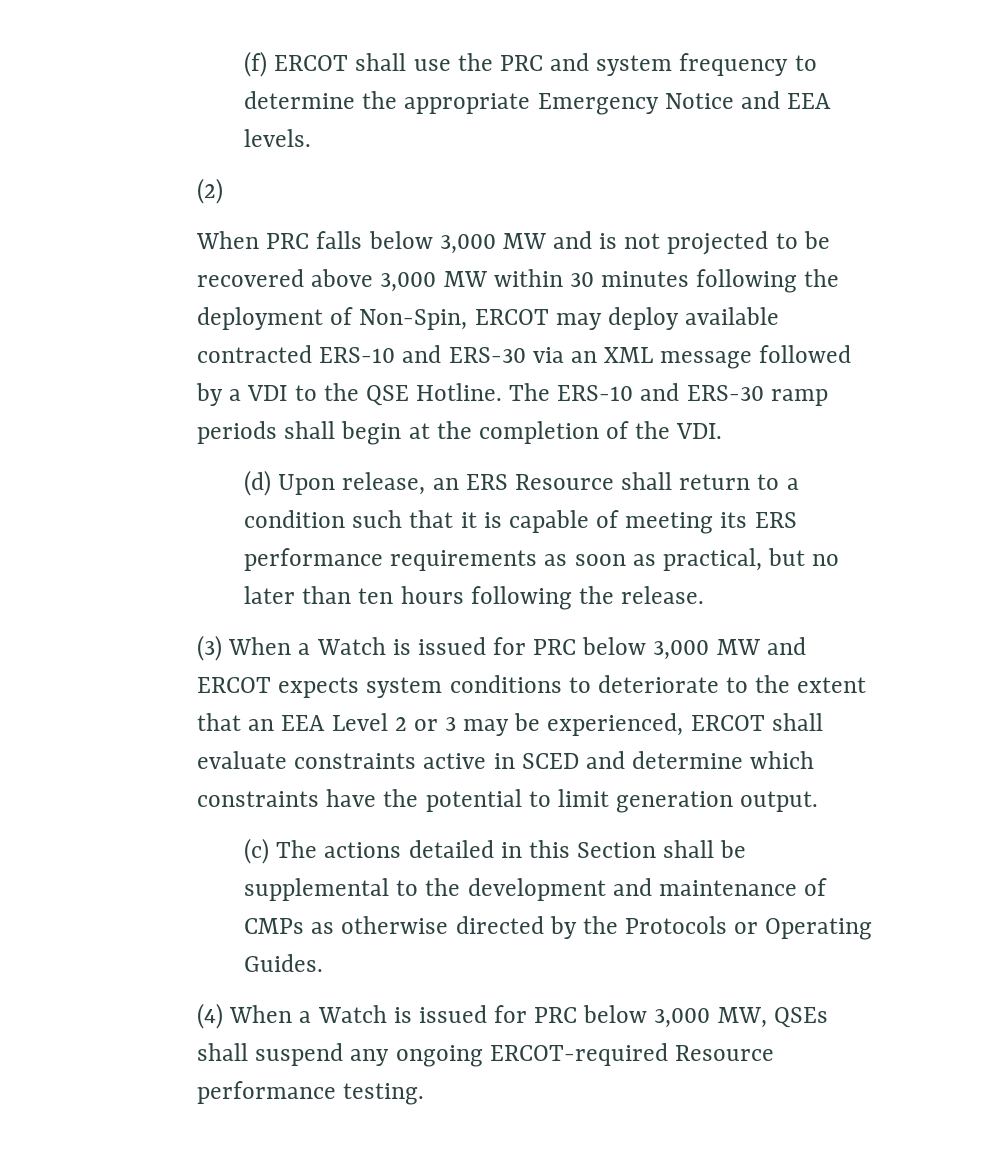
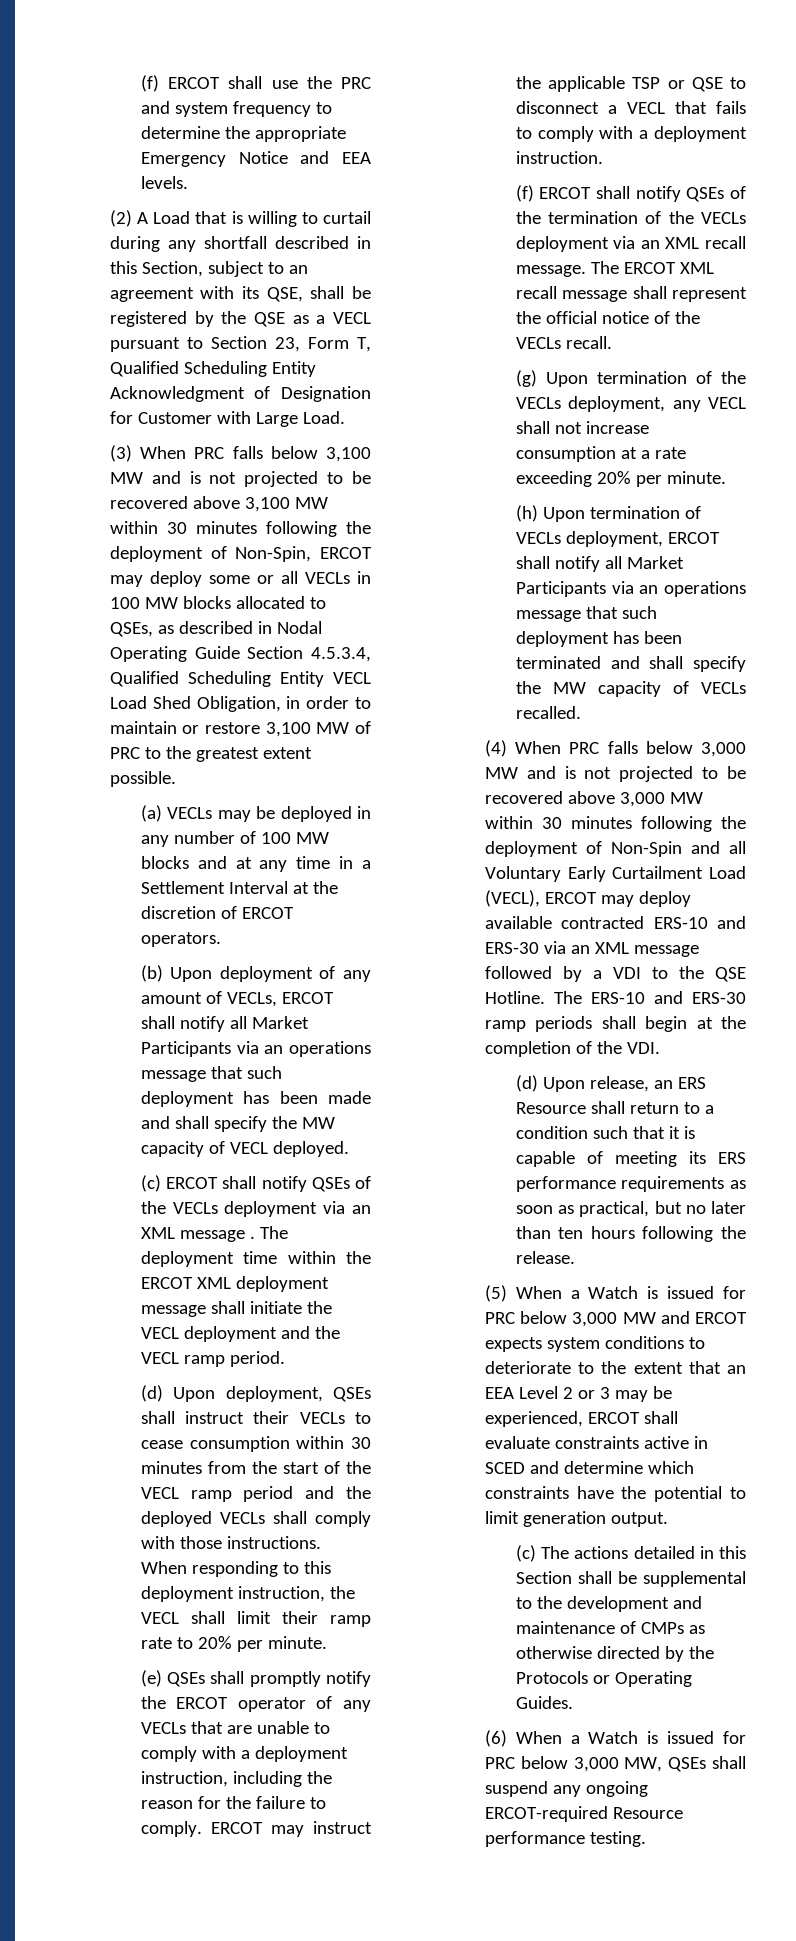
- (2)
- When PRC falls below 3,000 MW and is not projected to be recovered above 3,000 MW within 30 minutes following the deployment of Non-Spin, ERCOT may deploy available contracted ERS-10 and ERS-30 via an XML message followed by a VDI to the QSE Hotline.
+ (2) A Load that is willing to curtail during any shortfall described in this Section, subject to an agreement with its QSE, shall be registered by the QSE as a VECL pursuant to Section 23, Form T, Qualified Scheduling Entity Acknowledgment of Designation for Customer with Large Load.
+ (3) When PRC falls below 3,100 MW and is not projected to be recovered above 3,100 MW within 30 minutes following the deployment of Non-Spin, ERCOT may deploy some or all VECLs in 100 MW blocks allocated to QSEs, as described in Nodal Operating Guide Section 4.5.3.4, Qualified Scheduling Entity VECL Load Shed Obligation, in order to maintain or restore 3,100 MW of PRC to the greatest extent possible.
+ (a) VECLs may be deployed in any number of 100 MW blocks and at any time in a Settlement Interval at the discretion of ERCOT operators.
+ (b) Upon deployment of any amount of VECLs, ERCOT shall notify all Market Participants via an operations message that such deployment has been made and shall specify the MW capacity of VECL deployed.
+ (c) ERCOT shall notify QSEs of the VECLs deployment via an XML message . The deployment time within the ERCOT XML deployment message shall initiate the VECL deployment and the VECL ramp period.
+ (d) Upon deployment, QSEs shall instruct their VECLs to cease consumption within 30 minutes from the start of the VECL ramp period and the deployed VECLs shall comply with those instructions. When responding to this deployment instruction, the VECL shall limit their ramp rate to 20% per minute.
+ (e) QSEs shall promptly notify the ERCOT operator of any VECLs that are unable to comply with a deployment instruction, including the reason for the failure to comply. ERCOT may instruct the applicable TSP or QSE to disconnect a VECL that fails to comply with a deployment instruction.
+ (f) ERCOT shall notify QSEs of the termination of the VECLs deployment via an XML recall message. The ERCOT XML recall message shall represent the official notice of the VECLs recall.
+ (g) Upon termination of the VECLs deployment, any VECL shall not increase consumption at a rate exceeding 20% per minute.
+ (h) Upon termination of VECLs deployment, ERCOT shall notify all Market Participants via an operations message that such deployment has been terminated and shall specify the MW capacity of VECLs recalled.
+ (4) When PRC falls below 3,000 MW and is not projected to be recovered above 3,000 MW within 30 minutes following the deployment of Non-Spin and all Voluntary Early Curtailment Load (VECL), ERCOT may deploy available contracted ERS-10 and ERS-30 via an XML message followed by a VDI to the QSE Hotline.
- (3) When a Watch is issued for PRC below 3,000 MW and ERCOT expects system conditions to deteriorate to the extent that an EEA Level 2 or 3 may be experienced, ERCOT shall evaluate constraints active in SCED and determine which constraints have the potential to limit generation output.
+ (5) When a Watch is issued for PRC below 3,000 MW and ERCOT expects system conditions to deteriorate to the extent that an EEA Level 2 or 3 may be experienced, ERCOT shall evaluate constraints active in SCED and determine which constraints have the potential to limit generation output.
- (4) When a Watch is issued for PRC below 3,000 MW, QSEs shall suspend any ongoing ERCOT-required Resource performance testing.
+ (6) When a Watch is issued for PRC below 3,000 MW, QSEs shall suspend any ongoing ERCOT-required Resource performance testing.

